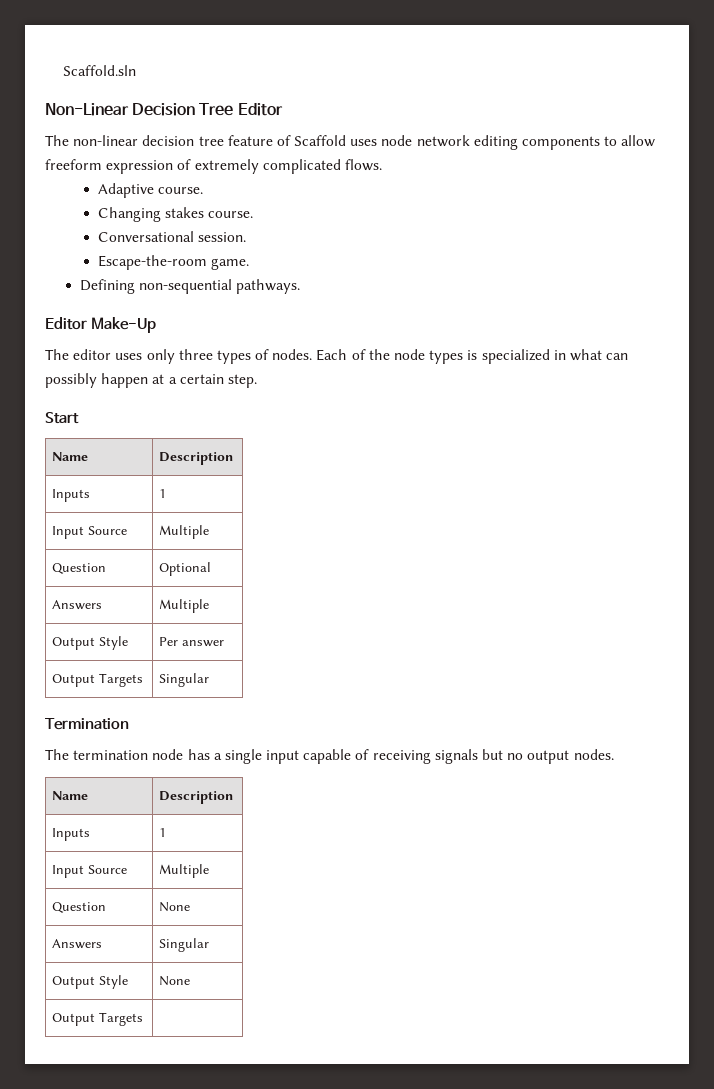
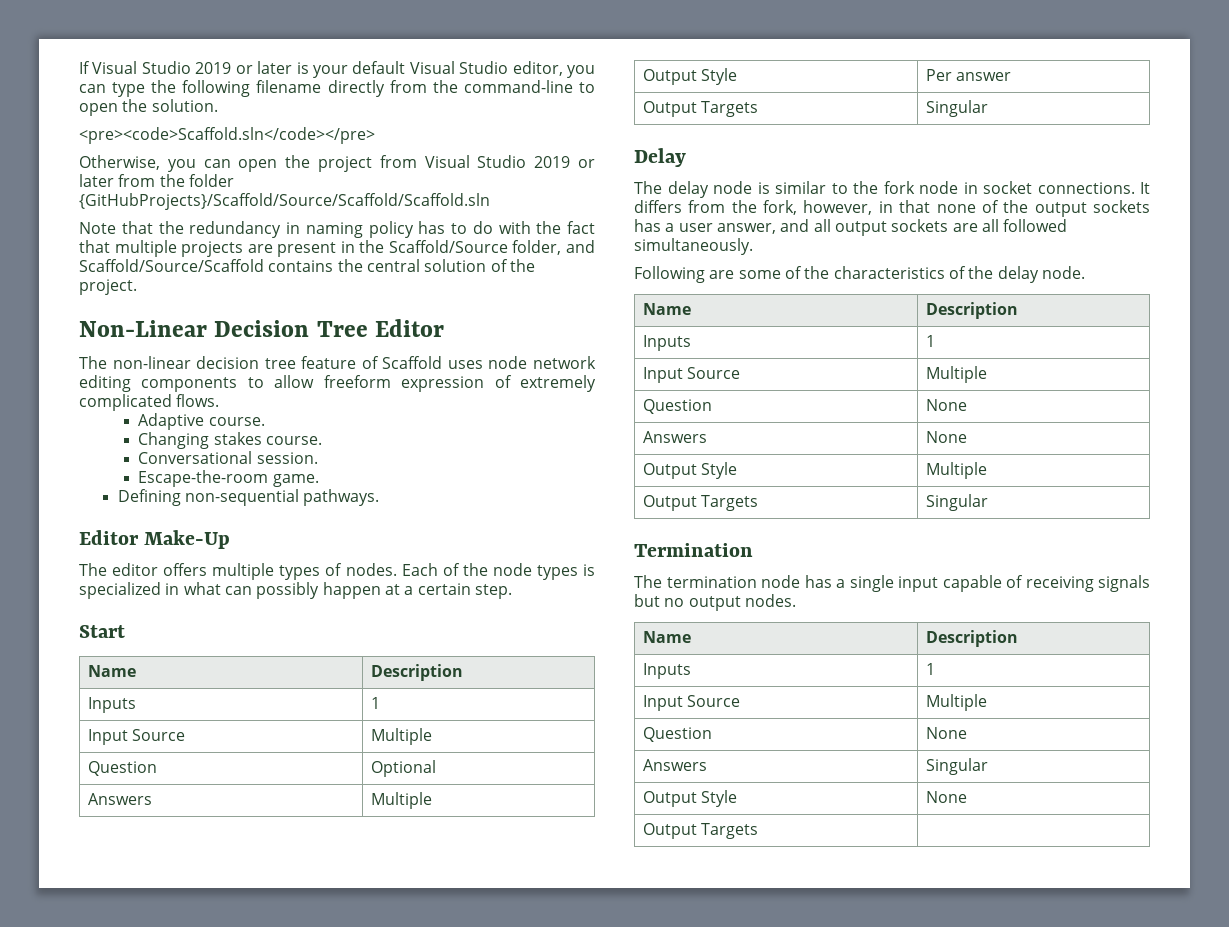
- Scaffold.sln
+ If Visual Studio 2019 or later is your default Visual Studio editor, you can type the following filename directly from the command-line to open the solution.
+ <pre><code>Scaffold.sln</code></pre>
+ Otherwise, you can open the project from Visual Studio 2019 or later from the folder {GitHubProjects}/Scaffold/Source/Scaffold/Scaffold.sln
+ Note that the redundancy in naming policy has to do with the fact that multiple projects are present in the Scaffold/Source folder, and Scaffold/Source/Scaffold contains the central solution of the project.
- The editor uses only three types of nodes.
+ The editor offers multiple types of nodes.
+ Delay
+ The delay node is similar to the fork node in socket connections. It differs from the fork, however, in that none of the output sockets has a user answer, and all output sockets are all followed simultaneously.
+ Following are some of the characteristics of the delay node.
+ Name | Description
+ Inputs | 1
+ Input Source | Multiple
+ Question | None
+ Answers | None
+ Output Style | Multiple
+ Output Targets | Singular

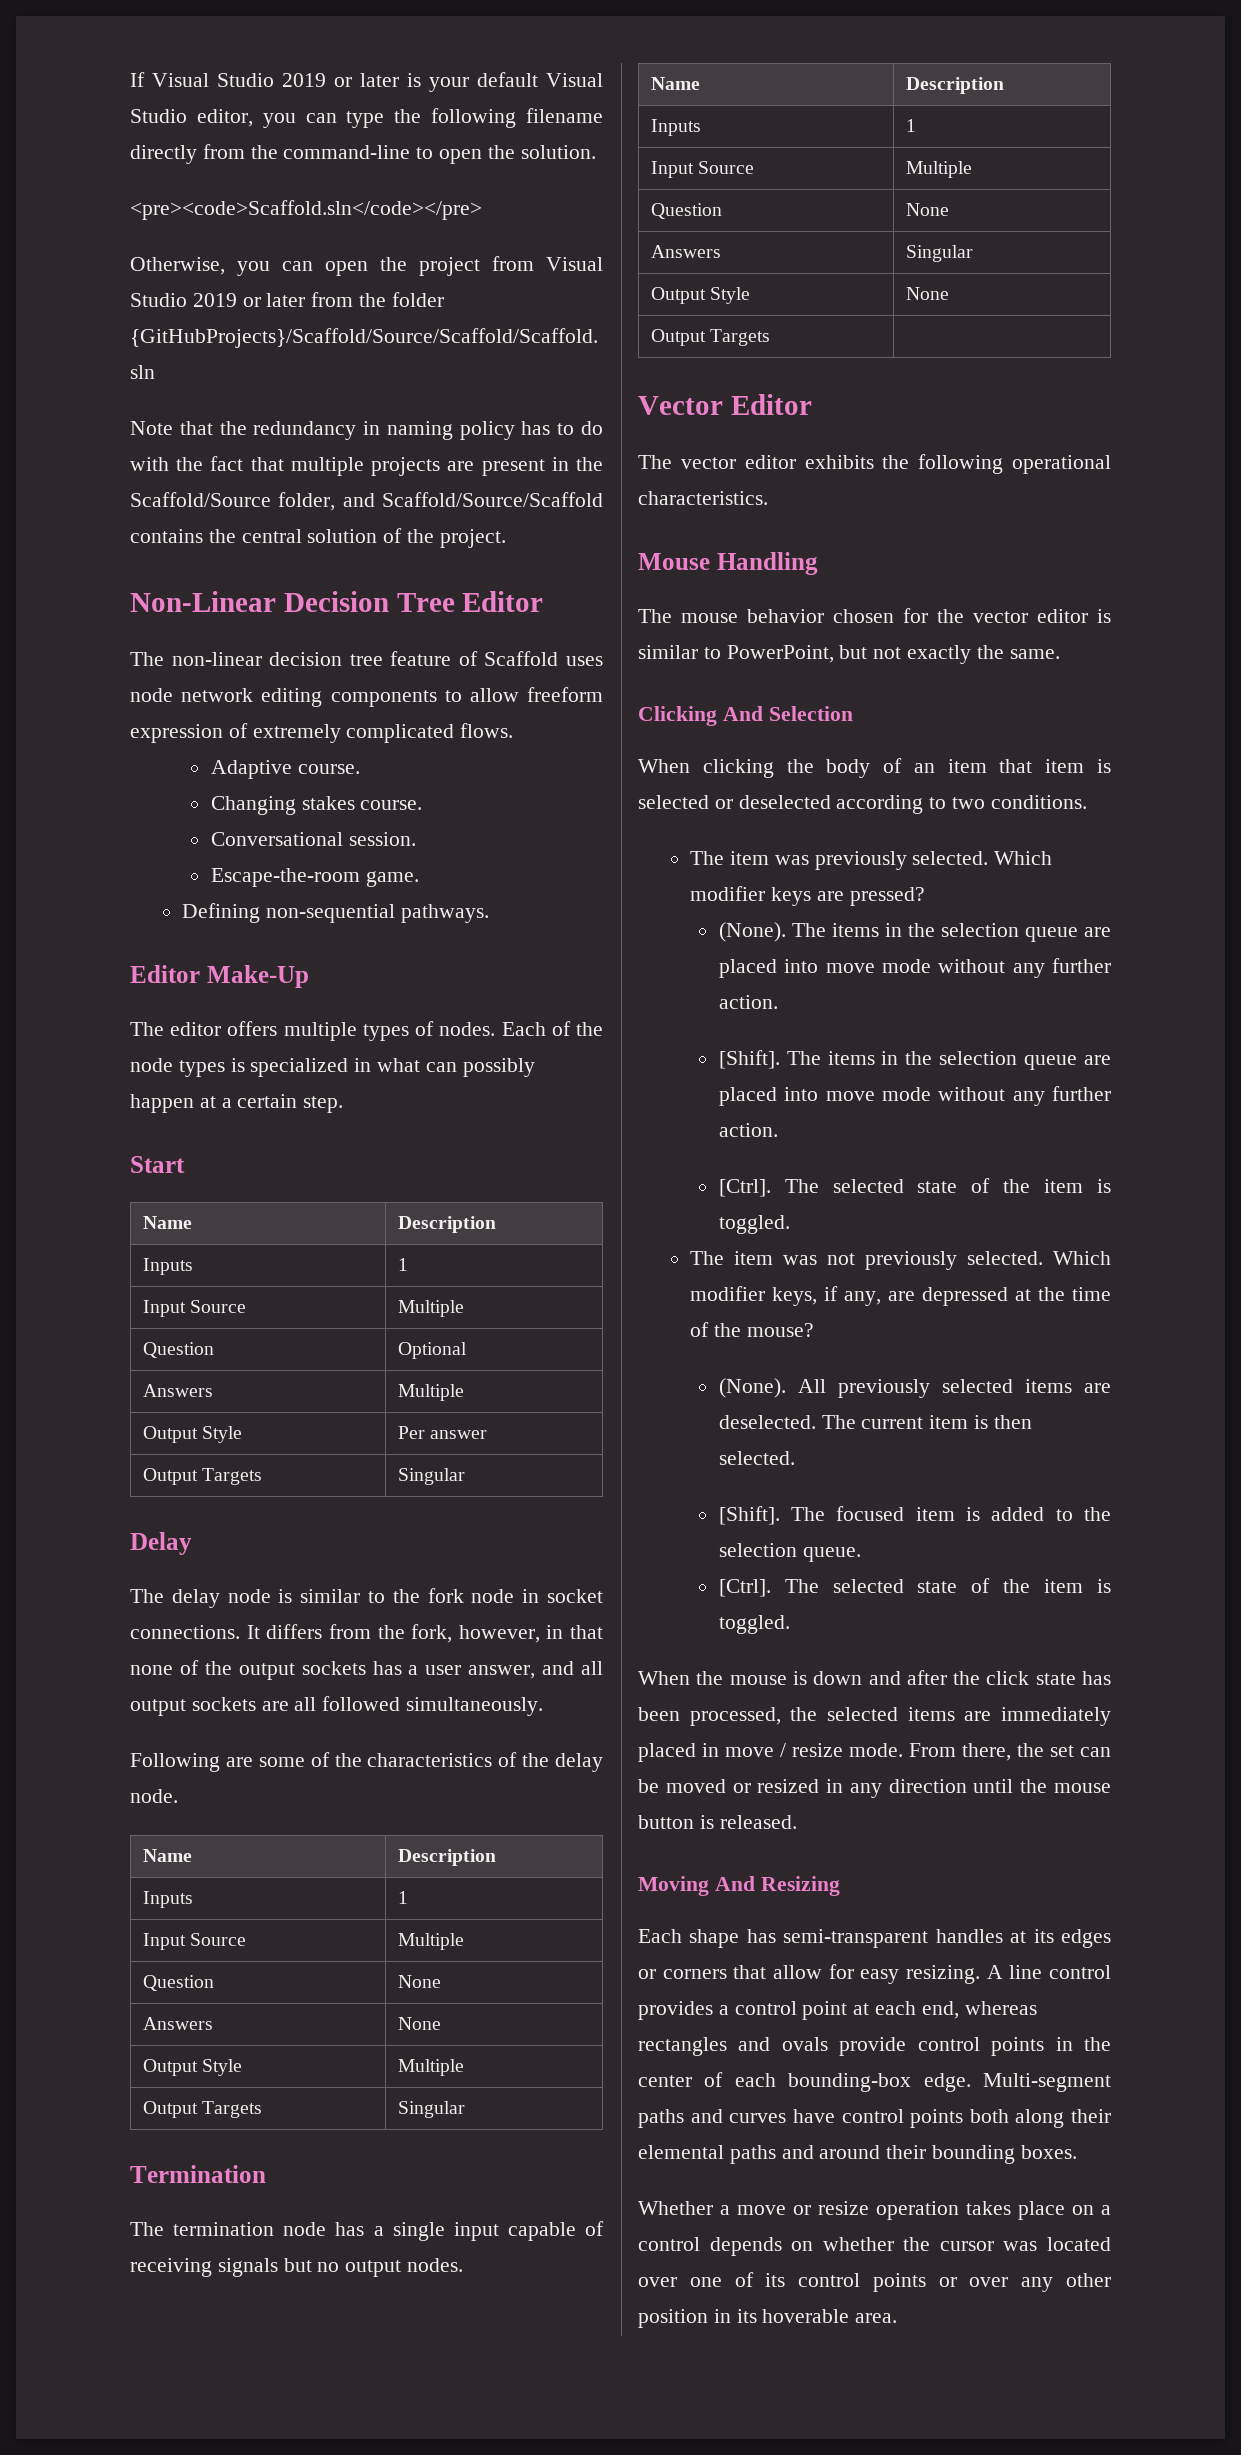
+ Vector Editor
+ The vector editor exhibits the following operational characteristics.
+ Mouse Handling
+ The mouse behavior chosen for the vector editor is similar to PowerPoint, but not exactly the same.
+ Clicking And Selection
+ When clicking the body of an item that item is selected or deselected according to two conditions.
+ The item was previously selected. Which modifier keys are pressed?
+ (None). The items in the selection queue are placed into move mode without any further action.
+ [Shift]. The items in the selection queue are placed into move mode without any further action.
+ [Ctrl]. The selected state of the item is toggled.
+ The item was not previously selected. Which modifier keys, if any, are depressed at the time of the mouse?
+ (None). All previously selected items are deselected. The current item is then selected.
+ [Shift]. The focused item is added to the selection queue.
+ [Ctrl]. The selected state of the item is toggled.
+ When the mouse is down and after the click state has been processed, the selected items are immediately placed in move / resize mode. From there, the set can be moved or resized in any direction until the mouse button is released.
+ Moving And Resizing
+ Each shape has semi-transparent handles at its edges or corners that allow for easy resizing. A line control provides a control point at each end, whereas rectangles and ovals provide control points in the center of each bounding-box edge. Multi-segment paths and curves have control points both along their elemental paths and around their bounding boxes.
+ Whether a move or resize operation takes place on a control depends on whether the cursor was located over one of its control points or over any other position in its hoverable area.

